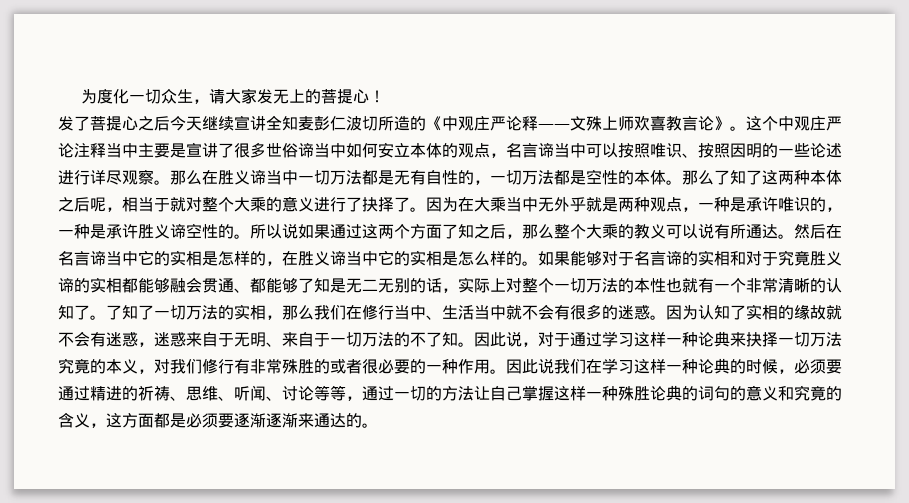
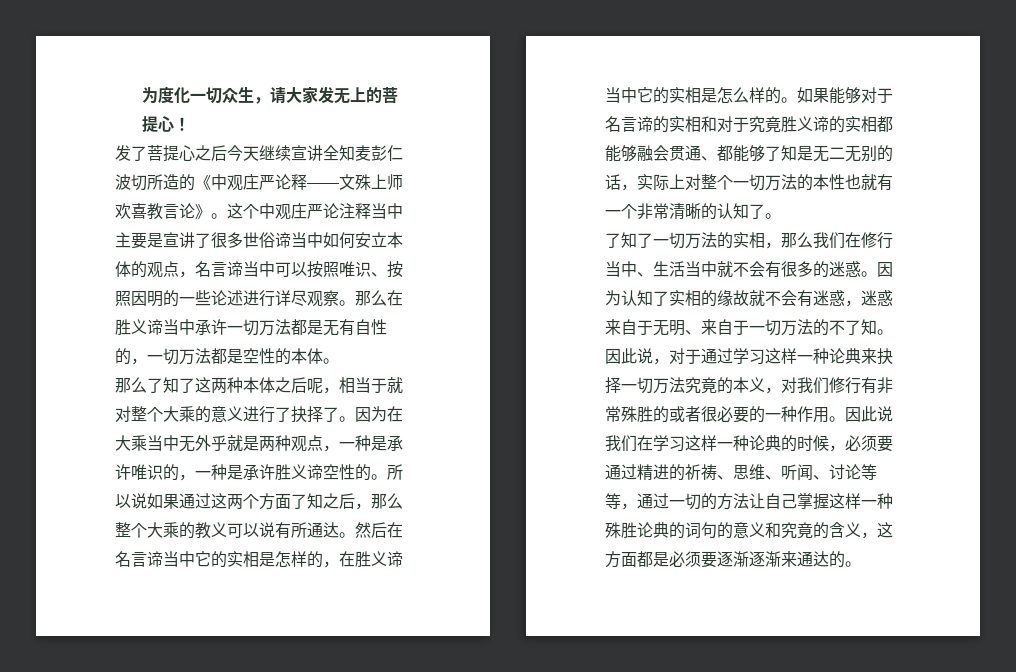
- 那么在胜义谛当中一切万法都是无有自性的，一切万法都是空性的本体。那么了知了这两种本体之后呢，相当于就对整个大乘的意义进行了抉择了。
+ 那么在胜义谛当中承许一切万法都是无有自性的，一切万法都是空性的本体。
+ 那么了知了这两种本体之后呢，相当于就对整个大乘的意义进行了抉择了。
- 如果能够对于名言谛的实相和对于究竟胜义谛的实相都能够融会贯通、都能够了知是无二无别的话，实际上对整个一切万法的本性也就有一个非常清晰的认知了。了知了一切万法的实相，那么我们在修行当中、生活当中就不会有很多的迷惑。
+ 如果能够对于名言谛的实相和对于究竟胜义谛的实相都能够融会贯通、都能够了知是无二无别的话，实际上对整个一切万法的本性也就有一个非常清晰的认知了。
+ 了知了一切万法的实相，那么我们在修行当中、生活当中就不会有很多的迷惑。

